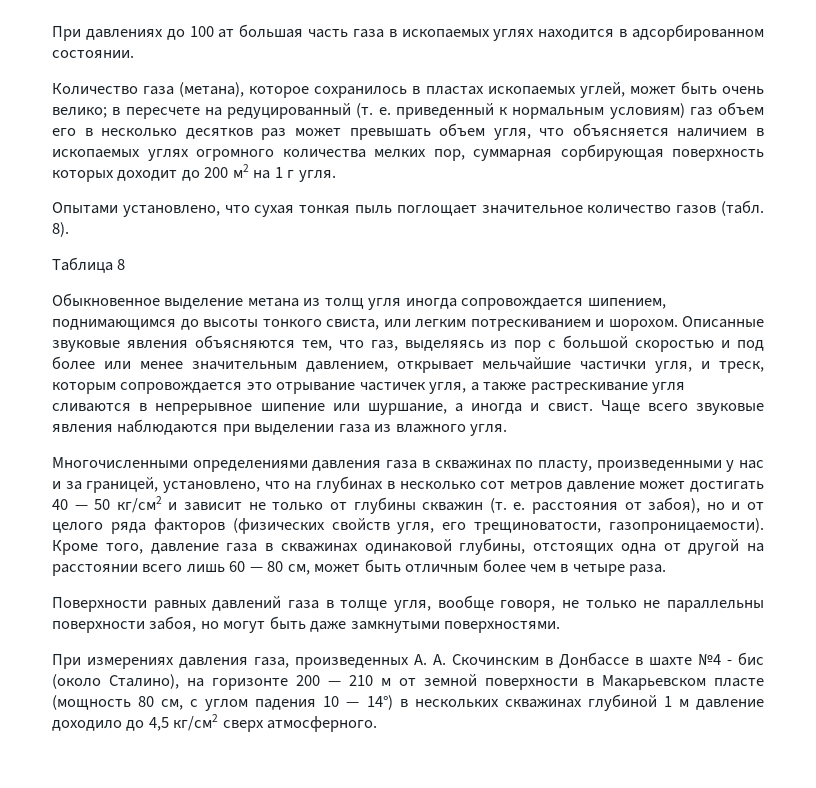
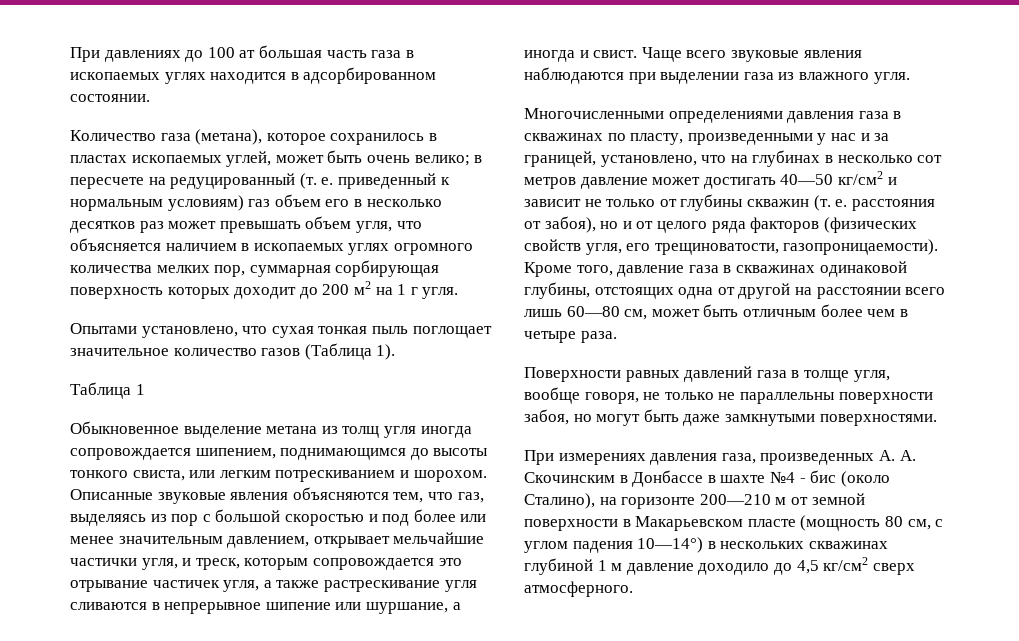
- Опытами установлено, что сухая тонкая пыль поглощает значительное количество газов (табл. 8).
+ Опытами установлено, что сухая тонкая пыль поглощает значительное количество газов (Таблица 1).
- Таблица 8
+ Таблица 1
- Многочисленными определениями давления газа в скважинах по пласту, произведенными у нас и за границей, установлено, что на глубинах в несколько сот метров давление может достигать 40 — 50 кг/см2 и зависит не только от глубины скважин (т. е. расстояния от забоя), но и от целого ряда факторов (физических свойств угля, его трещиноватости, газопроницаемости).
+ Многочисленными определениями давления газа в скважинах по пласту, произведенными у нас и за границей, установлено, что на глубинах в несколько сот метров давление может достигать 40—50 кг/см2 и зависит не только от глубины скважин (т. е. расстояния от забоя), но и от целого ряда факторов (физических свойств угля, его трещиноватости, газопроницаемости).
- Кроме того, давление газа в скважинах одинаковой глубины, отстоящих одна от другой на расстоянии всего лишь 60 — 80 см, может быть отличным более чем в четыре раза.
+ Кроме того, давление газа в скважинах одинаковой глубины, отстоящих одна от другой на расстоянии всего лишь 60—80 см, может быть отличным более чем в четыре раза.
- При измерениях давления газа, произведенных А. А. Скочинским в Донбассе в шахте №4 - бис (около Сталино), на горизонте 200 — 210 м от земной поверхности в Макарьевском пласте (мощность 80 см, с углом падения 10 — 14°) в нескольких скважинах глубиной 1 м давление доходило до 4,5 кг/см2 сверх атмосферного.
+ При измерениях давления газа, произведенных А. А. Скочинским в Донбассе в шахте №4 - бис (около Сталино), на горизонте 200—210 м от земной поверхности в Макарьевском пласте (мощность 80 см, с углом падения 10—14°) в нескольких скважинах глубиной 1 м давление доходило до 4,5 кг/см2 сверх атмосферного.

